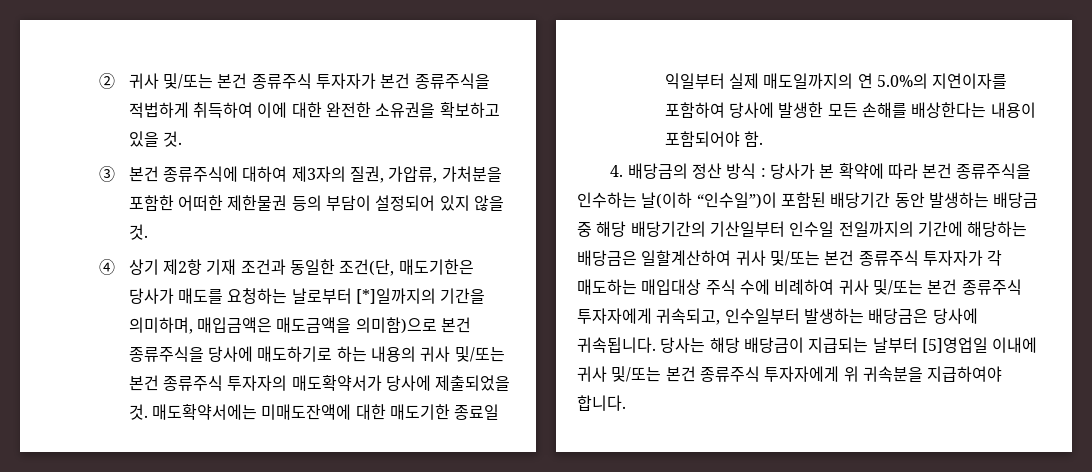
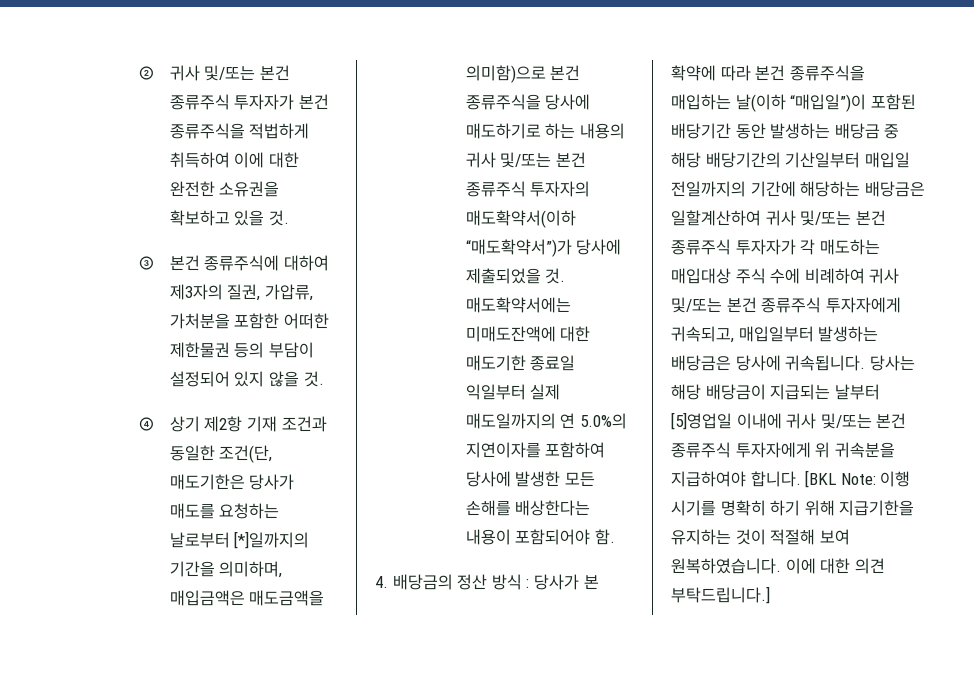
- ④ 상기 제2항 기재 조건과 동일한 조건(단, 매도기한은 당사가 매도를 요청하는 날로부터 [*]일까지의 기간을 의미하며, 매입금액은 매도금액을 의미함)으로 본건 종류주식을 당사에 매도하기로 하는 내용의 귀사 및/또는 본건 종류주식 투자자의 매도확약서가 당사에 제출되었을 것.
+ ④ 상기 제2항 기재 조건과 동일한 조건(단, 매도기한은 당사가 매도를 요청하는 날로부터 [*]일까지의 기간을 의미하며, 매입금액은 매도금액을 의미함)으로 본건 종류주식을 당사에 매도하기로 하는 내용의 귀사 및/또는 본건 종류주식 투자자의 매도확약서(이하 “매도확약서”)가 당사에 제출되었을 것.
- 4. 배당금의 정산 방식 : 당사가 본 확약에 따라 본건 종류주식을 인수하는 날(이하 “인수일”)이 포함된 배당기간 동안 발생하는 배당금 중 해당 배당기간의 기산일부터 인수일 전일까지의 기간에 해당하는 배당금은 일할계산하여 귀사 및/또는 본건 종류주식 투자자가 각 매도하는 매입대상 주식 수에 비례하여 귀사 및/또는 본건 종류주식 투자자에게 귀속되고, 인수일부터 발생하는 배당금은 당사에 귀속됩니다.
+ 4. 배당금의 정산 방식 : 당사가 본 확약에 따라 본건 종류주식을 매입하는 날(이하 “매입일”)이 포함된 배당기간 동안 발생하는 배당금 중 해당 배당기간의 기산일부터 매입일 전일까지의 기간에 해당하는 배당금은 일할계산하여 귀사 및/또는 본건 종류주식 투자자가 각 매도하는 매입대상 주식 수에 비례하여 귀사 및/또는 본건 종류주식 투자자에게 귀속되고, 매입일부터 발생하는 배당금은 당사에 귀속됩니다.
+ [BKL Note: 이행 시기를 명확히 하기 위해 지급기한을 유지하는 것이 적절해 보여 원복하였습니다. 이에 대한 의견 부탁드립니다.]

